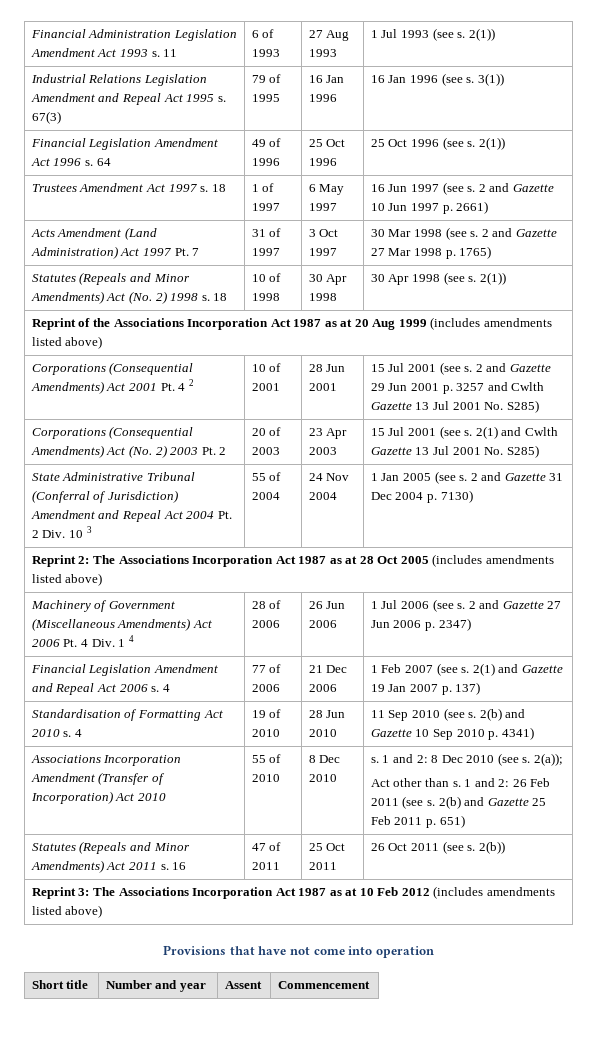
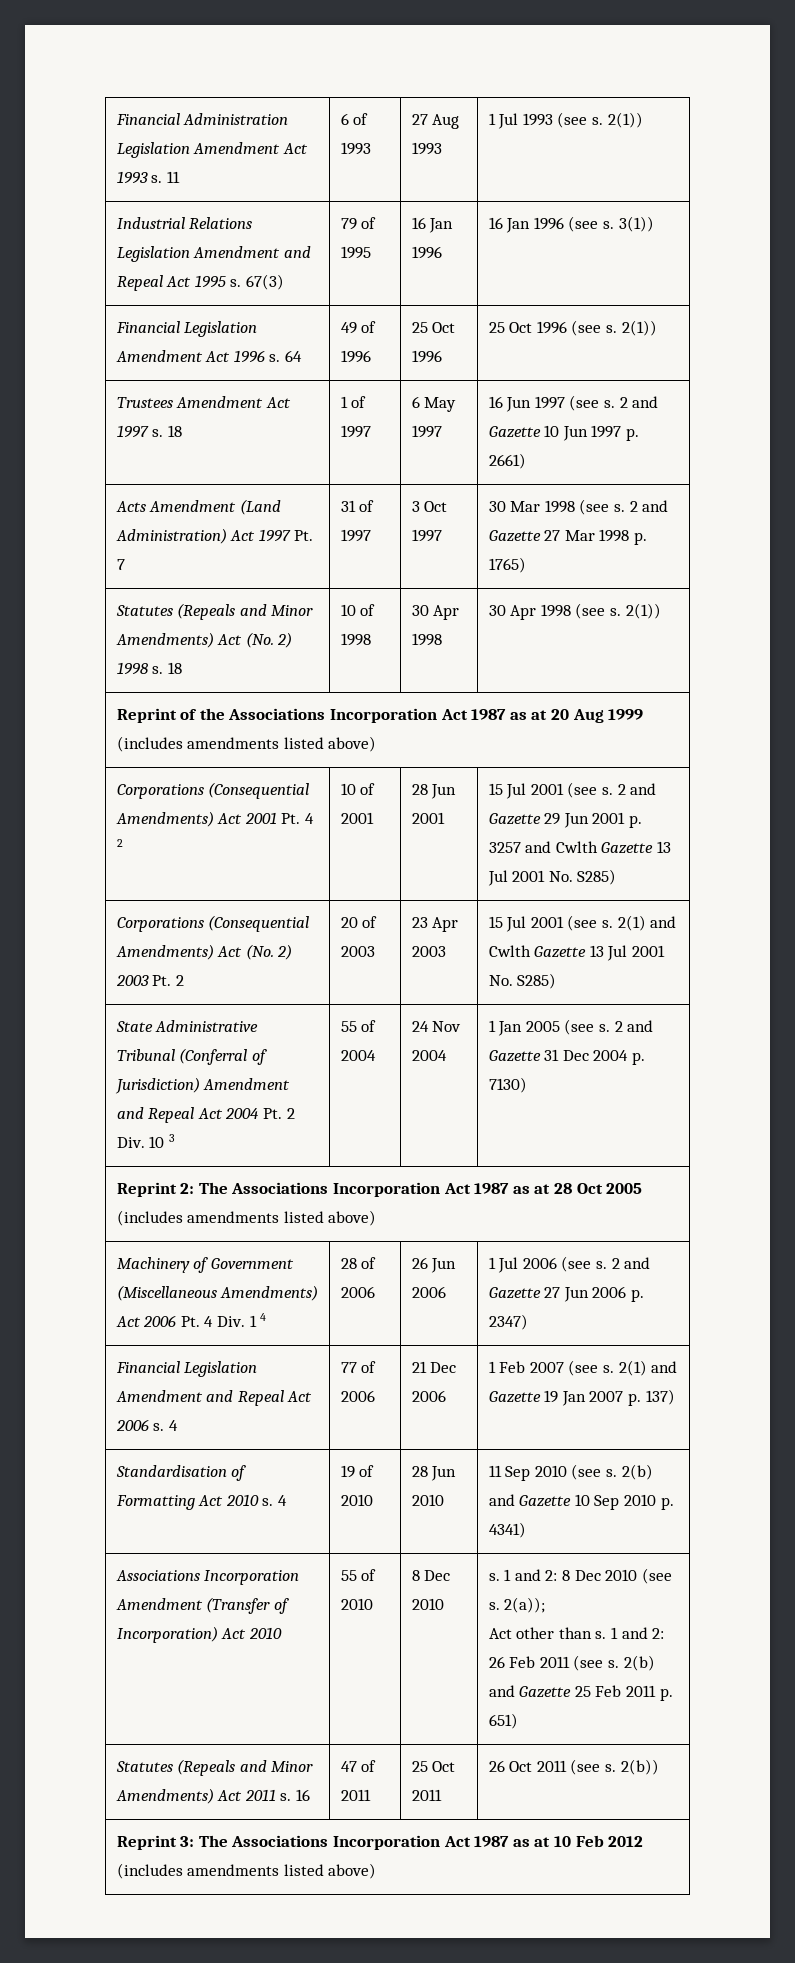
- Provisions that have not come into operation
- Short title | Number and year | Assent | Commencement

